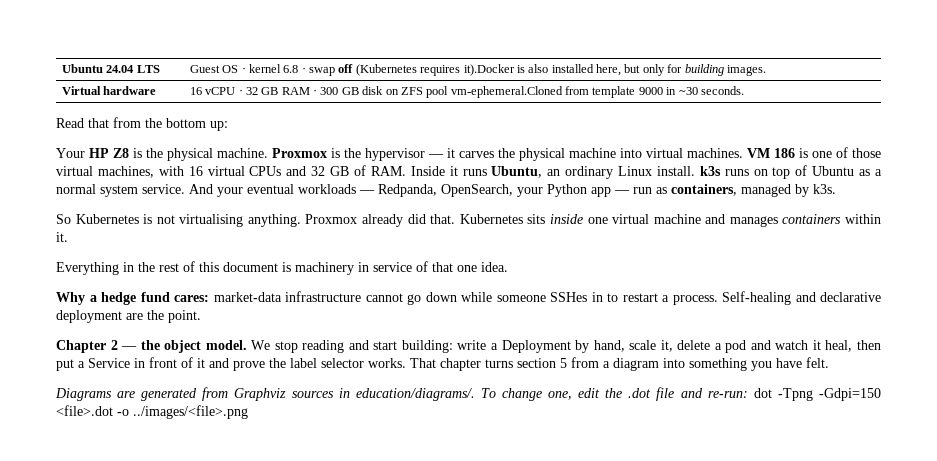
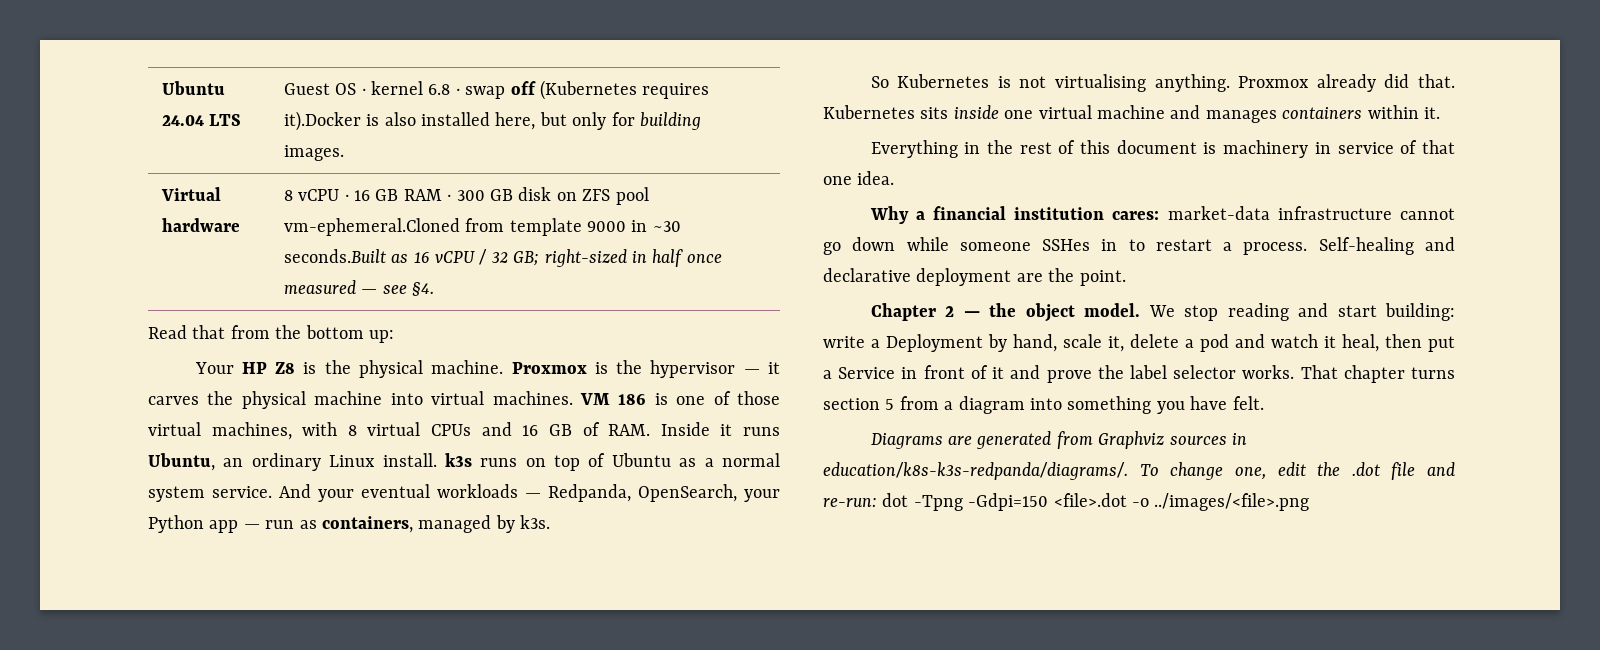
- Virtual hardware | 16 vCPU · 32 GB RAM · 300 GB disk on ZFS pool vm-ephemeral.Cloned from template 9000 in ~30 seconds.
+ Virtual hardware | 8 vCPU · 16 GB RAM · 300 GB disk on ZFS pool vm-ephemeral.Cloned from template 9000 in ~30 seconds.Built as 16 vCPU / 32 GB; right-sized in half once measured — see §4.
- VM 186 is one of those virtual machines, with 16 virtual CPUs and 32 GB of RAM. Inside it runs Ubuntu, an ordinary Linux install. k3s runs on top of Ubuntu as a normal system service.
+ VM 186 is one of those virtual machines, with 8 virtual CPUs and 16 GB of RAM. Inside it runs Ubuntu, an ordinary Linux install. k3s runs on top of Ubuntu as a normal system service.
- Why a hedge fund cares: market-data infrastructure cannot go down while someone SSHes in to restart a process.
+ Why a financial institution cares: market-data infrastructure cannot go down while someone SSHes in to restart a process.
- Diagrams are generated from Graphviz sources in education/diagrams/.
+ Diagrams are generated from Graphviz sources in education/k8s-k3s-redpanda/diagrams/.

